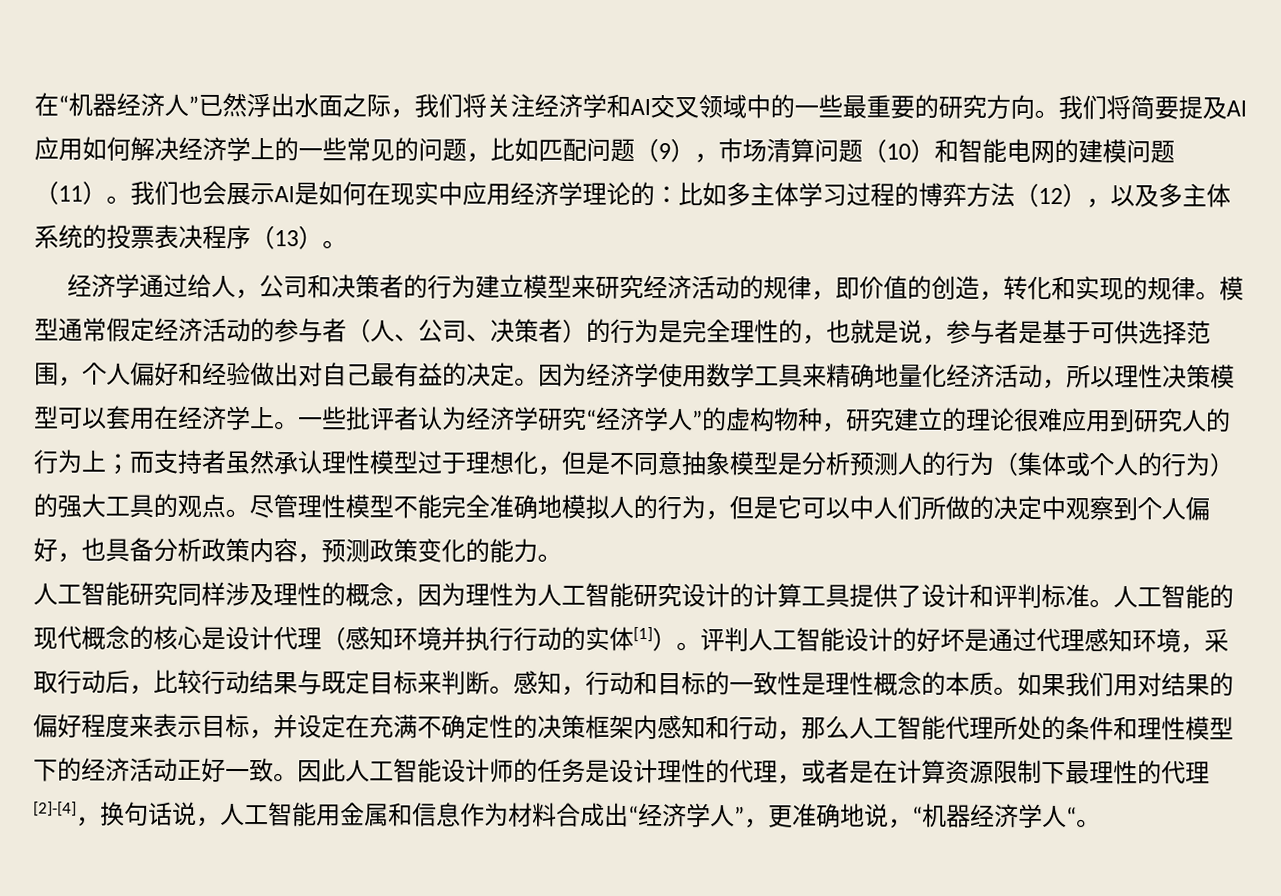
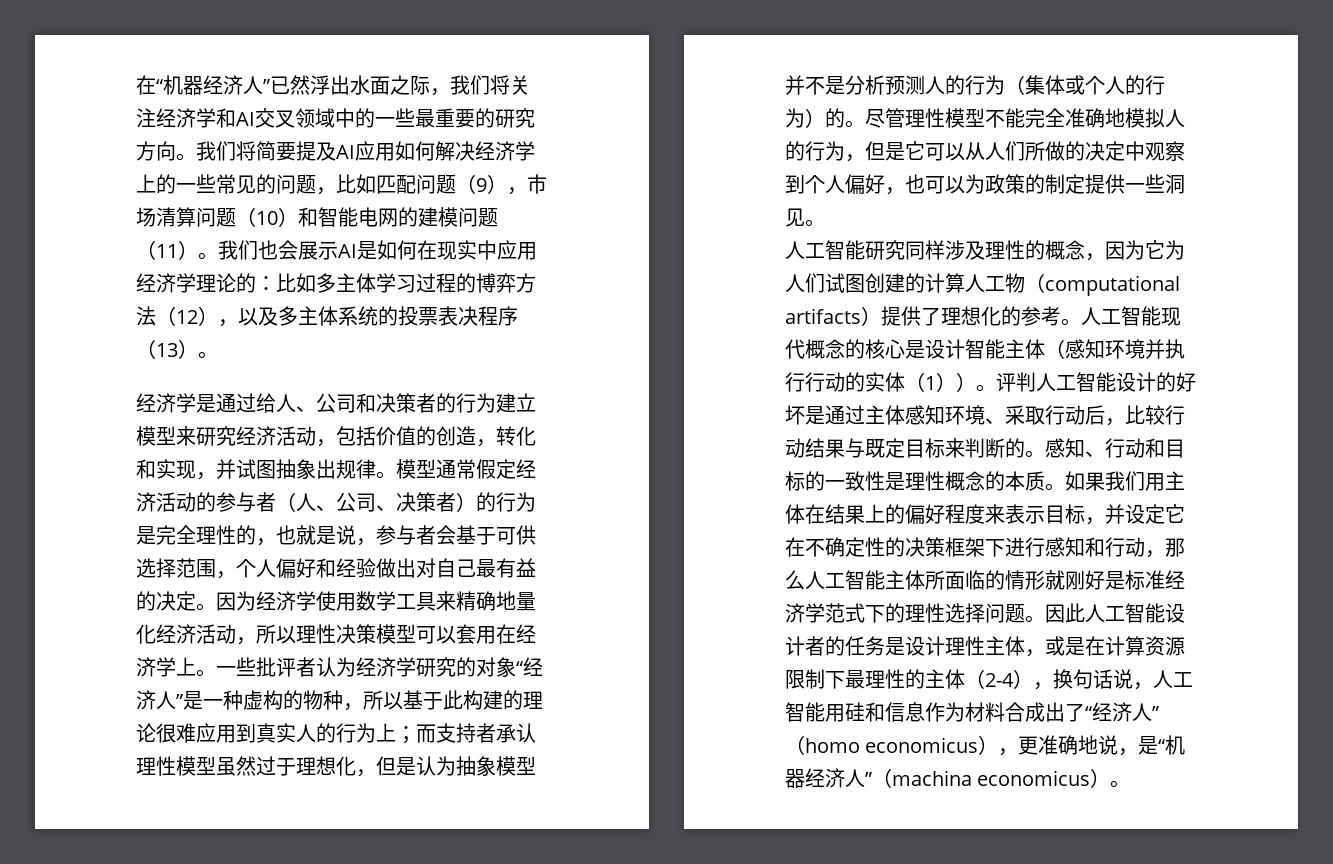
- 经济学通过给人，公司和决策者的行为建立模型来研究经济活动的规律，即价值的创造，转化和实现的规律。
+ 经济学是通过给人、公司和决策者的行为建立模型来研究经济活动，包括价值的创造，转化和实现，并试图抽象出规律。
- 模型通常假定经济活动的参与者（人、公司、决策者）的行为是完全理性的，也就是说，参与者是基于可供选择范围，个人偏好和经验做出对自己最有益的决定。
+ 模型通常假定经济活动的参与者（人、公司、决策者）的行为是完全理性的，也就是说，参与者会基于可供选择范围，个人偏好和经验做出对自己最有益的决定。
- 一些批评者认为经济学研究“经济学人”的虚构物种，研究建立的理论很难应用到研究人的行为上；而支持者虽然承认理性模型过于理想化，但是不同意抽象模型是分析预测人的行为（集体或个人的行为）的强大工具的观点。
+ 一些批评者认为经济学研究的对象“经济人”是一种虚构的物种，所以基于此构建的理论很难应用到真实人的行为上；而支持者承认理性模型虽然过于理想化，但是认为抽象模型并不是分析预测人的行为（集体或个人的行为）的。
- 尽管理性模型不能完全准确地模拟人的行为，但是它可以中人们所做的决定中观察到个人偏好，也具备分析政策内容，预测政策变化的能力。
+ 尽管理性模型不能完全准确地模拟人的行为，但是它可以从人们所做的决定中观察到个人偏好，也可以为政策的制定提供一些洞见。
- 人工智能研究同样涉及理性的概念，因为理性为人工智能研究设计的计算工具提供了设计和评判标准。
+ 人工智能研究同样涉及理性的概念，因为它为人们试图创建的计算人工物（computational artifacts）提供了理想化的参考。
- 人工智能的现代概念的核心是设计代理（感知环境并执行行动的实体[1]）。
+ 人工智能现代概念的核心是设计智能主体（感知环境并执行行动的实体（1））。
- 评判人工智能设计的好坏是通过代理感知环境，采取行动后，比较行动结果与既定目标来判断。感知，行动和目标的一致性是理性概念的本质。
+ 评判人工智能设计的好坏是通过主体感知环境、采取行动后，比较行动结果与既定目标来判断的。感知、行动和目标的一致性是理性概念的本质。
- 如果我们用对结果的偏好程度来表示目标，并设定在充满不确定性的决策框架内感知和行动，那么人工智能代理所处的条件和理性模型下的经济活动正好一致。
+ 如果我们用主体在结果上的偏好程度来表示目标，并设定它在不确定性的决策框架下进行感知和行动，那么人工智能主体所面临的情形就刚好是标准经济学范式下的理性选择问题。
- 因此人工智能设计师的任务是设计理性的代理，或者是在计算资源限制下最理性的代理[2]-[4]，换句话说，人工智能用金属和信息作为材料合成出“经济学人”，更准确地说，“机器经济学人“。
+ 因此人工智能设计者的任务是设计理性主体，或是在计算资源限制下最理性的主体（2-4），换句话说，人工智能用硅和信息作为材料合成出了“经济人”（homo economicus），更准确地说，是“机器经济人”（machina economicus）。

